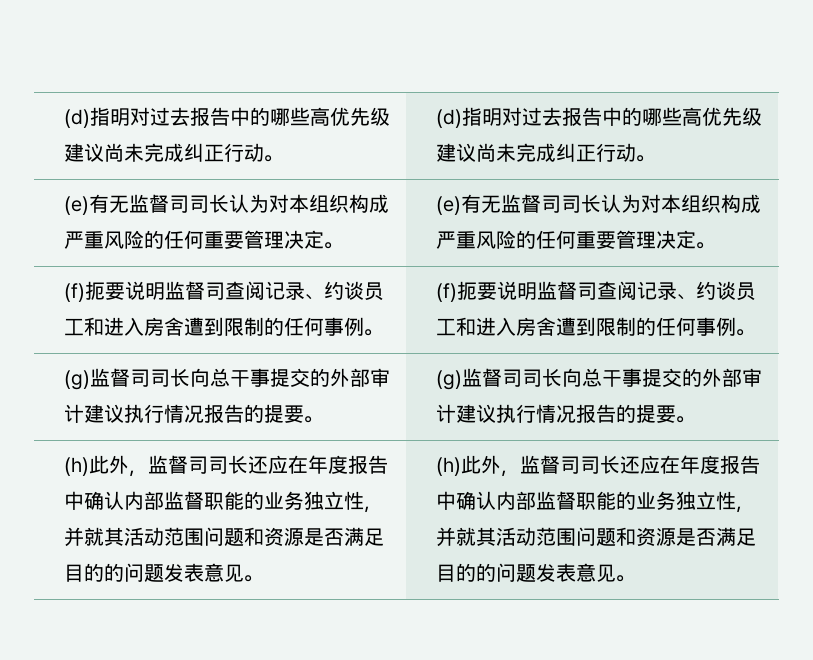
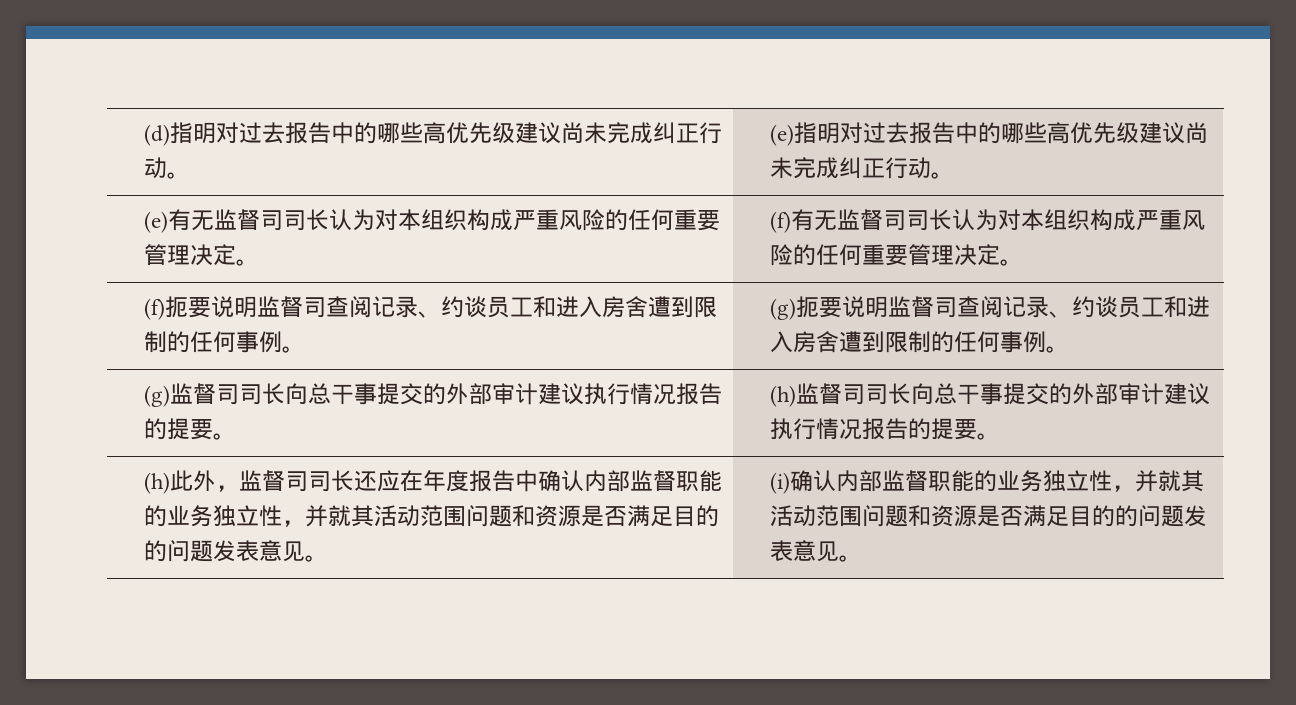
- (d)指明对过去报告中的哪些高优先级建议尚未完成纠正行动。 | (d)指明对过去报告中的哪些高优先级建议尚未完成纠正行动。
+ (d)指明对过去报告中的哪些高优先级建议尚未完成纠正行动。 | (e)指明对过去报告中的哪些高优先级建议尚未完成纠正行动。
- (e)有无监督司司长认为对本组织构成严重风险的任何重要管理决定。 | (e)有无监督司司长认为对本组织构成严重风险的任何重要管理决定。
+ (e)有无监督司司长认为对本组织构成严重风险的任何重要管理决定。 | (f)有无监督司司长认为对本组织构成严重风险的任何重要管理决定。
- (f)扼要说明监督司查阅记录、约谈员工和进入房舍遭到限制的任何事例。 | (f)扼要说明监督司查阅记录、约谈员工和进入房舍遭到限制的任何事例。
+ (f)扼要说明监督司查阅记录、约谈员工和进入房舍遭到限制的任何事例。 | (g)扼要说明监督司查阅记录、约谈员工和进入房舍遭到限制的任何事例。
- (g)监督司司长向总干事提交的外部审计建议执行情况报告的提要。 | (g)监督司司长向总干事提交的外部审计建议执行情况报告的提要。
+ (g)监督司司长向总干事提交的外部审计建议执行情况报告的提要。 | (h)监督司司长向总干事提交的外部审计建议执行情况报告的提要。
- (h)此外，监督司司长还应在年度报告中确认内部监督职能的业务独立性，并就其活动范围问题和资源是否满足目的的问题发表意见。 | (h)此外，监督司司长还应在年度报告中确认内部监督职能的业务独立性，并就其活动范围问题和资源是否满足目的的问题发表意见。
+ (h)此外，监督司司长还应在年度报告中确认内部监督职能的业务独立性，并就其活动范围问题和资源是否满足目的的问题发表意见。 | (i)确认内部监督职能的业务独立性，并就其活动范围问题和资源是否满足目的的问题发表意见。

